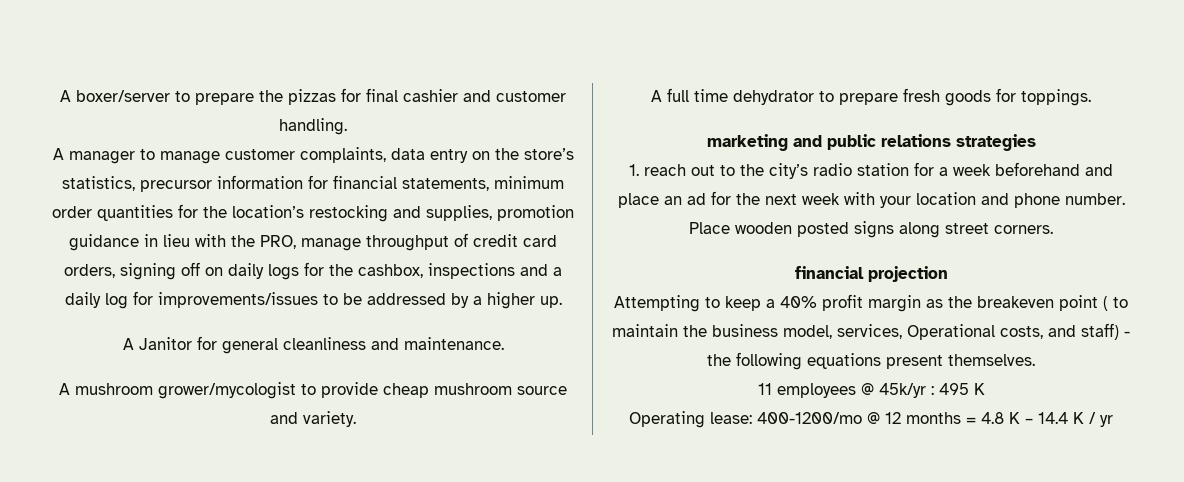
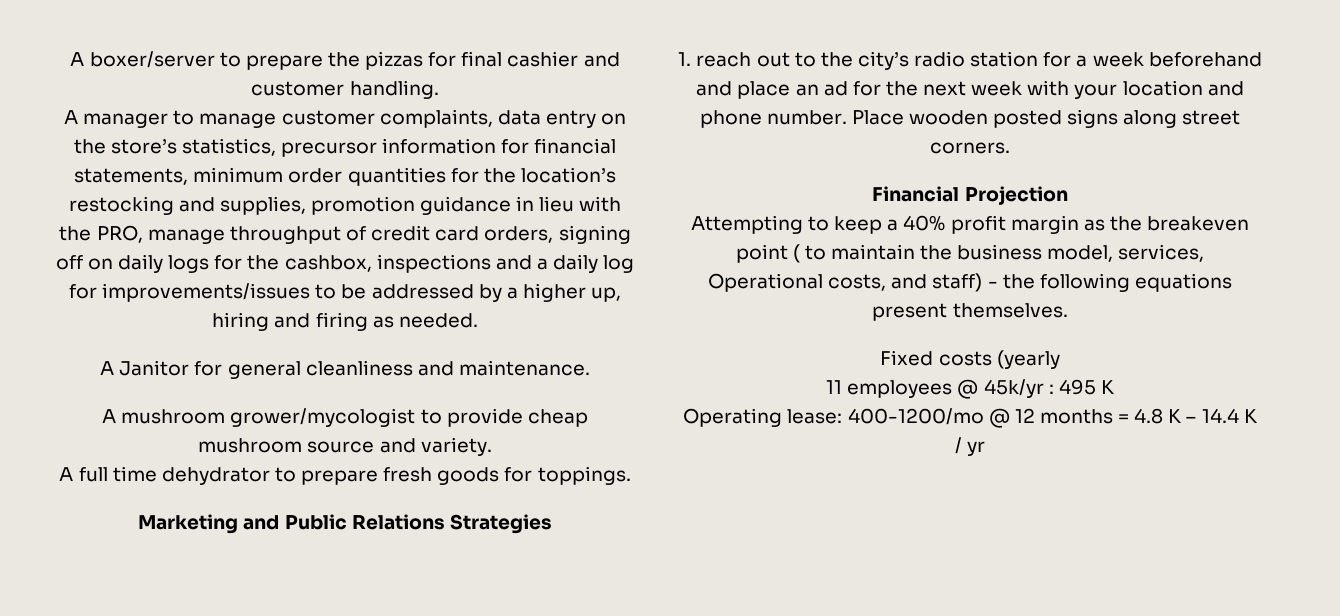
- A manager to manage customer complaints, data entry on the store’s statistics, precursor information for financial statements, minimum order quantities for the location’s restocking and supplies, promotion guidance in lieu with the PRO, manage throughput of credit card orders, signing off on daily logs for the cashbox, inspections and a daily log for improvements/issues to be addressed by a higher up.
+ A manager to manage customer complaints, data entry on the store’s statistics, precursor information for financial statements, minimum order quantities for the location’s restocking and supplies, promotion guidance in lieu with the PRO, manage throughput of credit card orders, signing off on daily logs for the cashbox, inspections and a daily log for improvements/issues to be addressed by a higher up, hiring and firing as needed.
- marketing and public relations strategies
+ Marketing and Public Relations Strategies
- financial projection
+ Financial Projection
+ Fixed costs (yearly

